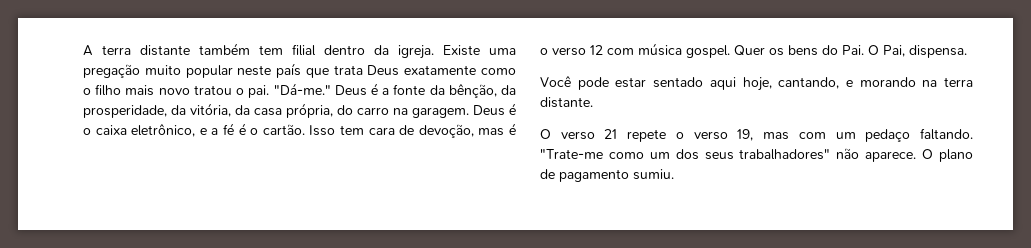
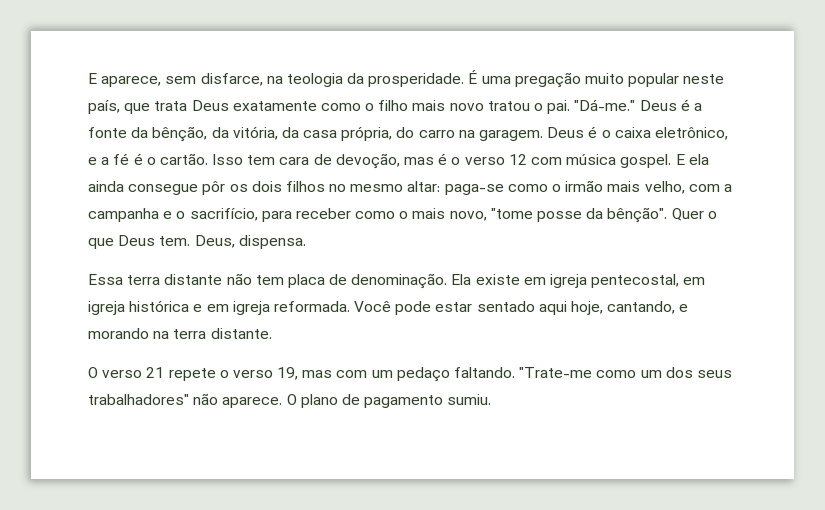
- A terra distante também tem filial dentro da igreja. Existe uma pregação muito popular neste país que trata Deus exatamente como o filho mais novo tratou o pai.
+ E aparece, sem disfarce, na teologia da prosperidade. É uma pregação muito popular neste país, que trata Deus exatamente como o filho mais novo tratou o pai.
- Deus é a fonte da bênção, da prosperidade, da vitória, da casa própria, do carro na garagem.
+ Deus é a fonte da bênção, da vitória, da casa própria, do carro na garagem.
- Quer os bens do Pai. O Pai, dispensa.
- Você pode estar sentado aqui hoje, cantando, e morando na terra distante.
+ E ela ainda consegue pôr os dois filhos no mesmo altar: paga-se como o irmão mais velho, com a campanha e o sacrifício, para receber como o mais novo, "tome posse da bênção". Quer o que Deus tem. Deus, dispensa.
+ Essa terra distante não tem placa de denominação. Ela existe em igreja pentecostal, em igreja histórica e em igreja reformada. Você pode estar sentado aqui hoje, cantando, e morando na terra distante.

